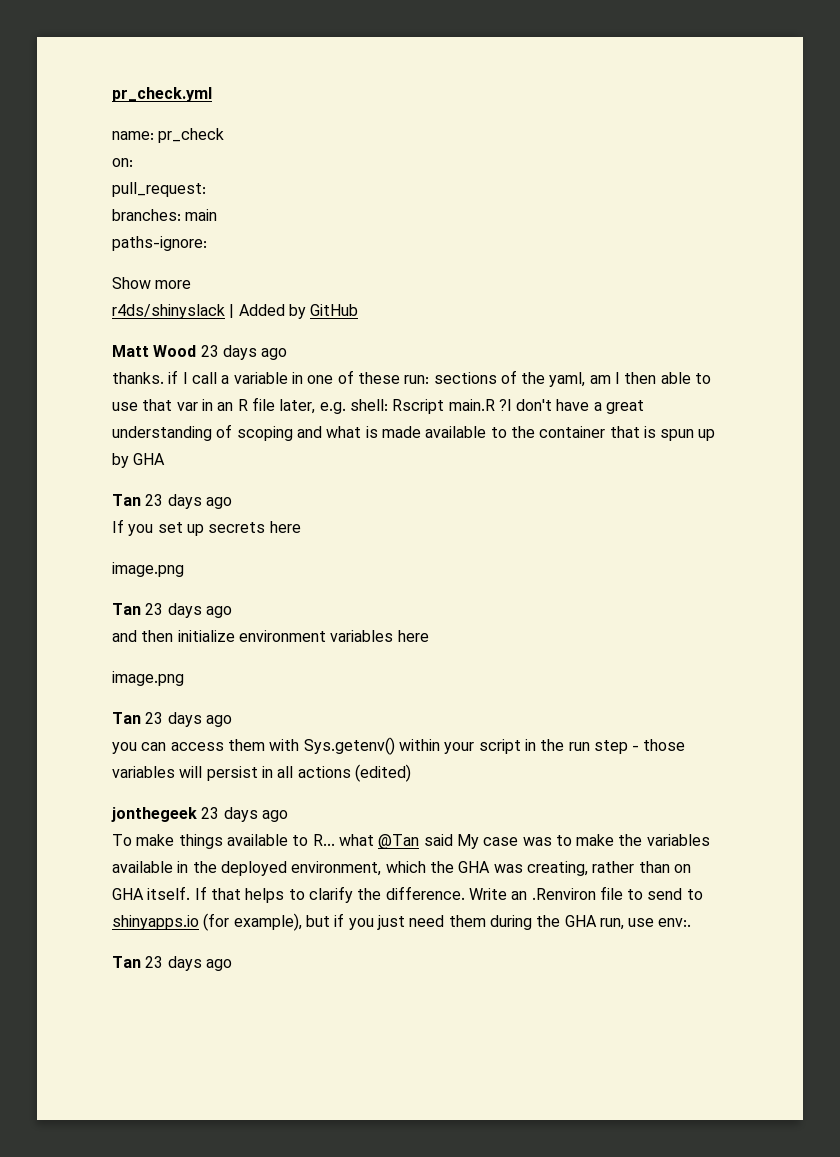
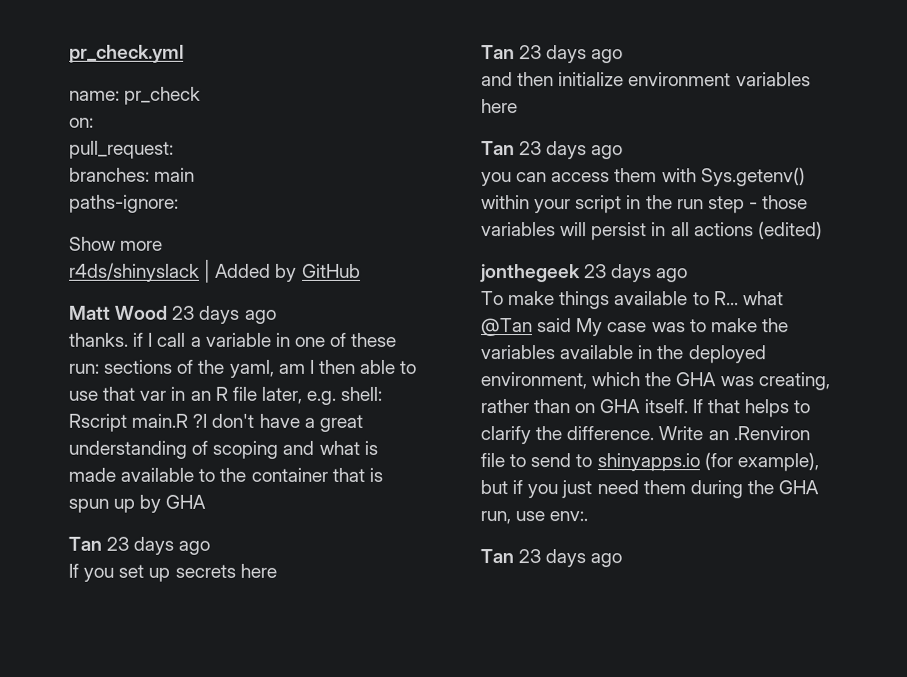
  If you set up secrets here
- image.png
  and then initialize environment variables here
- image.png

